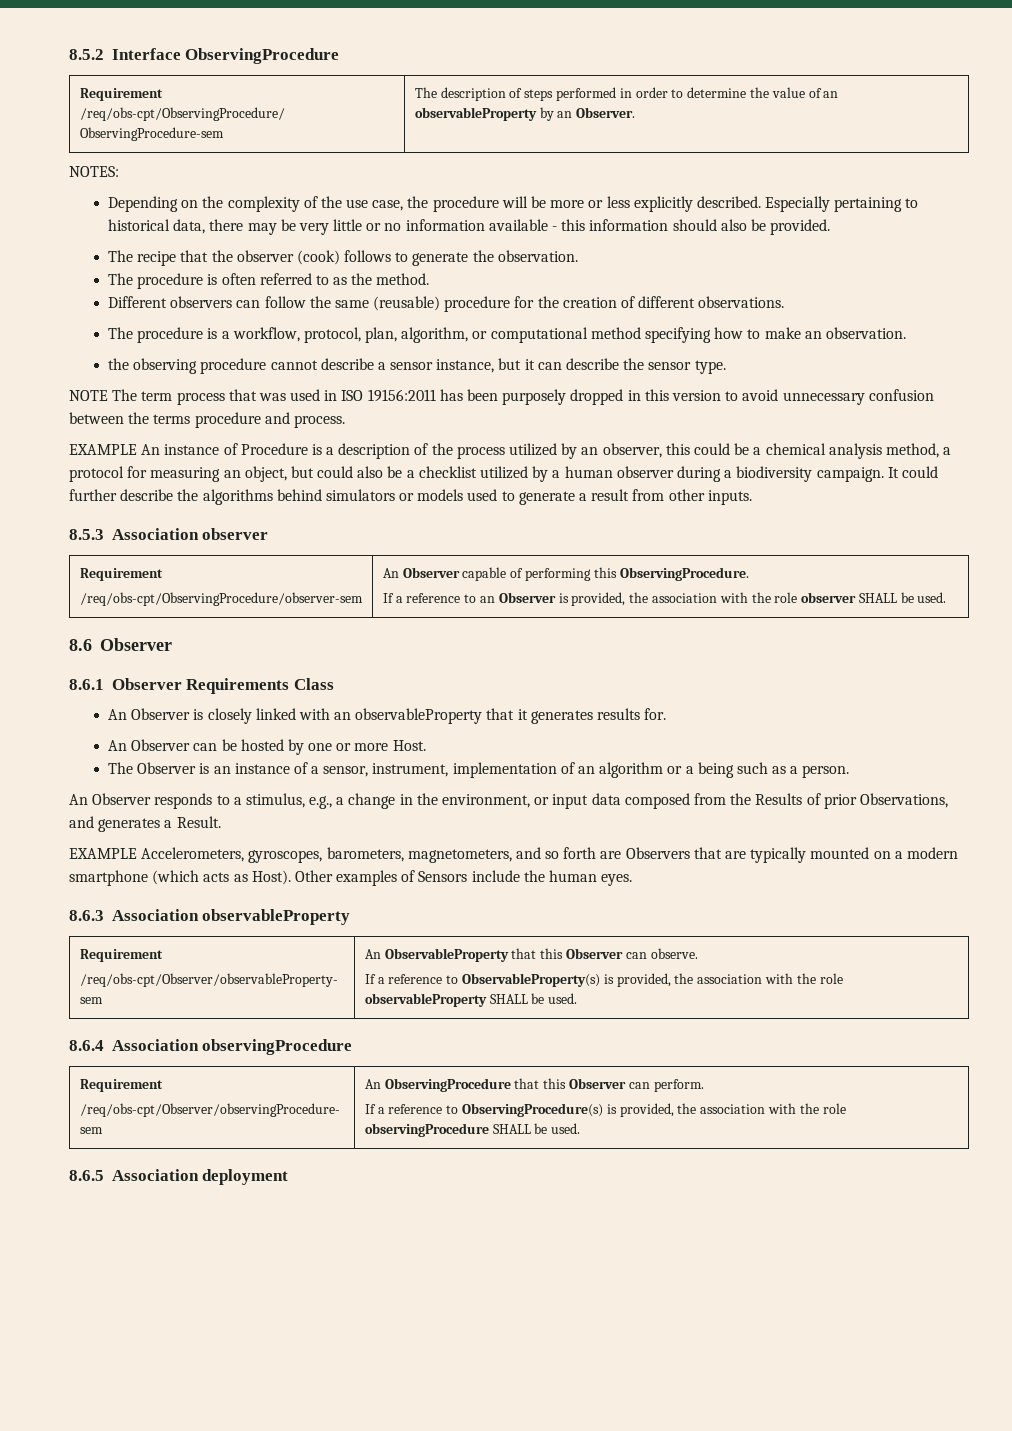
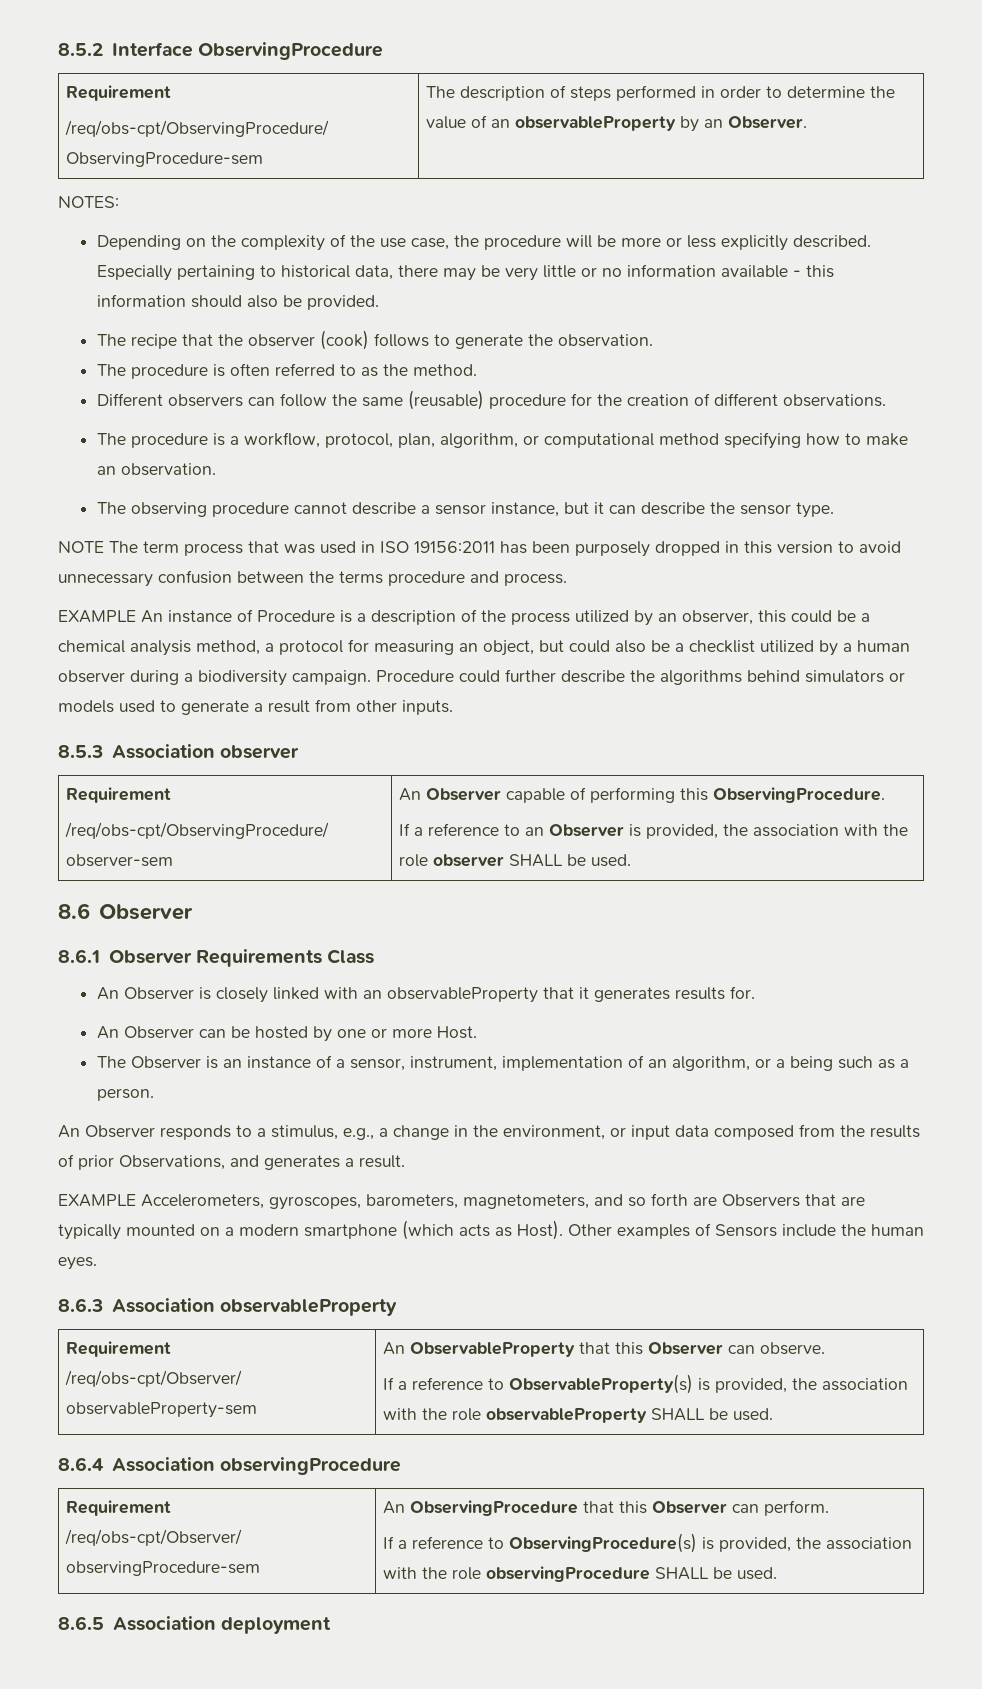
- the observing procedure cannot describe a sensor instance, but it can describe the sensor type.
+ The observing procedure cannot describe a sensor instance, but it can describe the sensor type.
- It could further describe the algorithms behind simulators or models used to generate a result from other inputs.
+ Procedure could further describe the algorithms behind simulators or models used to generate a result from other inputs.
- The Observer is an instance of a sensor, instrument, implementation of an algorithm or a being such as a person.
+ The Observer is an instance of a sensor, instrument, implementation of an algorithm, or a being such as a person.
- An Observer responds to a stimulus, e.g., a change in the environment, or input data composed from the Results of prior Observations, and generates a Result.
+ An Observer responds to a stimulus, e.g., a change in the environment, or input data composed from the results of prior Observations, and generates a result.

